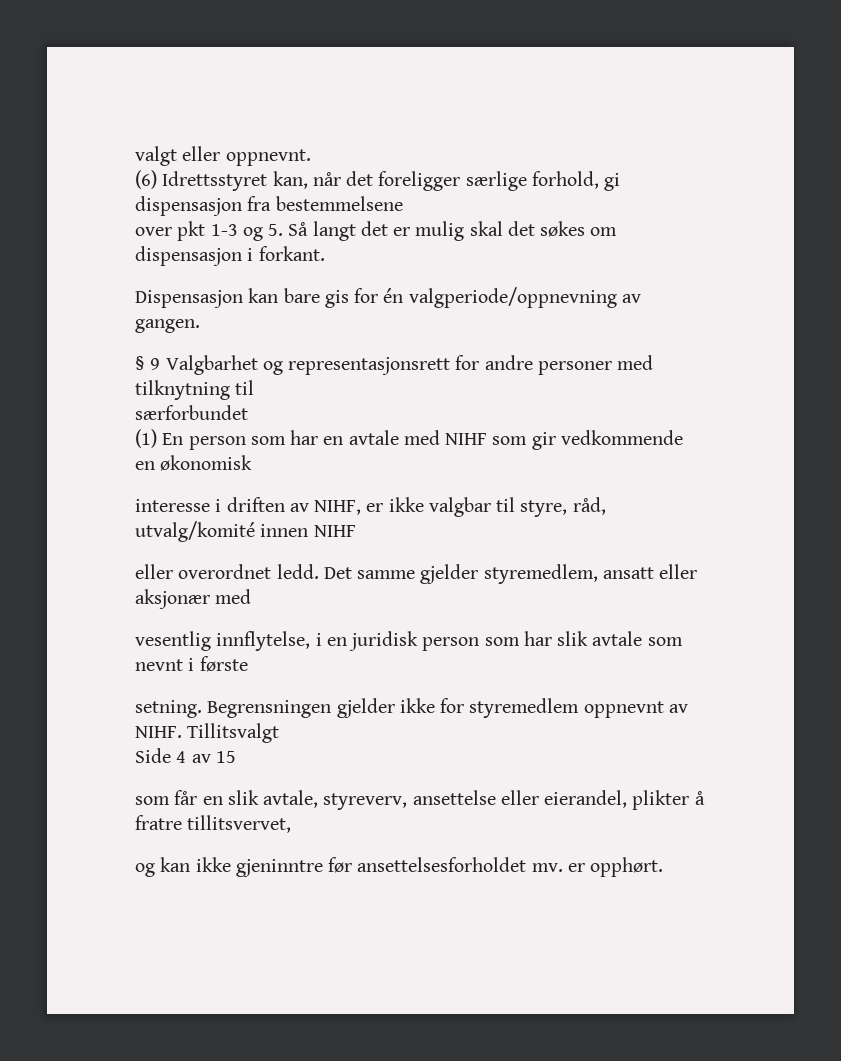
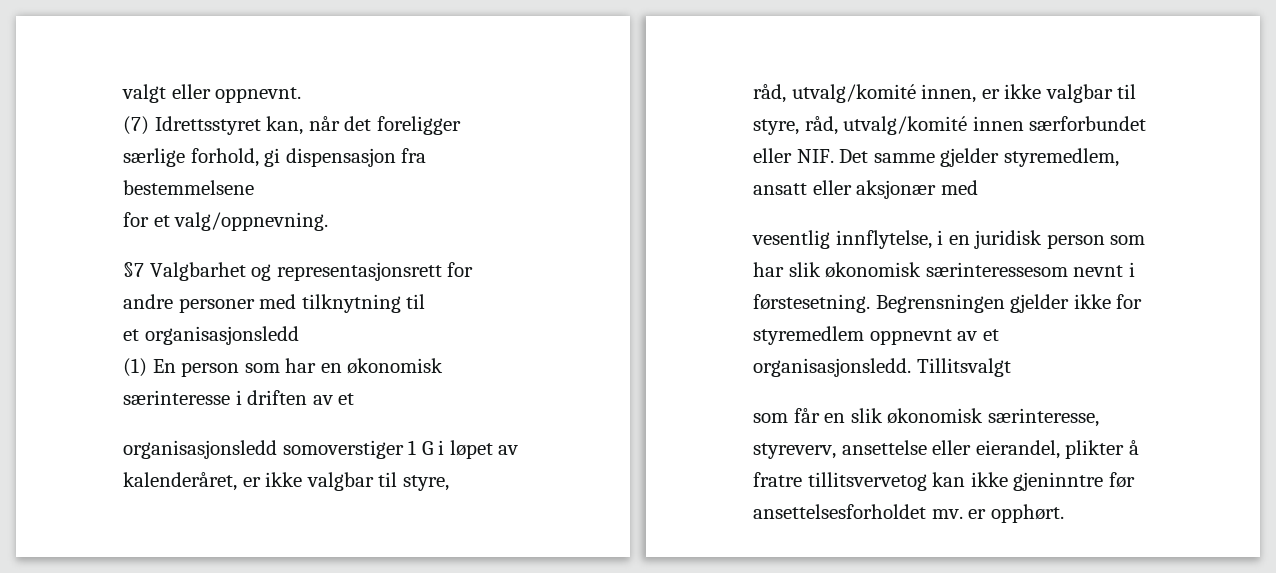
- (6) Idrettsstyret kan, når det foreligger særlige forhold, gi dispensasjon fra bestemmelsene
+ (7) Idrettsstyret kan, når det foreligger særlige forhold, gi dispensasjon fra bestemmelsene
- over pkt 1-3 og 5. Så langt det er mulig skal det søkes om dispensasjon i forkant.
- Dispensasjon kan bare gis for én valgperiode/oppnevning av gangen.
- § 9 Valgbarhet og representasjonsrett for andre personer med tilknytning til
+ for et valg/oppnevning.
+ §7 Valgbarhet og representasjonsrett for andre personer med tilknytning til
- særforbundet
+ et organisasjonsledd
- (1) En person som har en avtale med NIHF som gir vedkommende en økonomisk
- interesse i driften av NIHF, er ikke valgbar til styre, råd, utvalg/komité innen NIHF
- eller overordnet ledd. Det samme gjelder styremedlem, ansatt eller aksjonær med
+ (1) En person som har en økonomisk særinteresse i driften av et
+ organisasjonsledd somoverstiger 1 G i løpet av kalenderåret, er ikke valgbar til styre,
+ råd, utvalg/komité innen, er ikke valgbar til styre, råd, utvalg/komité innen særforbundet eller NIF. Det samme gjelder styremedlem, ansatt eller aksjonær med
- vesentlig innflytelse, i en juridisk person som har slik avtale som nevnt i første
- setning.
+ vesentlig innflytelse, i en juridisk person som har slik økonomisk særinteressesom nevnt i førstesetning.
- Begrensningen gjelder ikke for styremedlem oppnevnt av NIHF.
+ Begrensningen gjelder ikke for styremedlem oppnevnt av et organisasjonsledd.
- Side 4 av 15
- som får en slik avtale, styreverv, ansettelse eller eierandel, plikter å fratre tillitsvervet,
- og kan ikke gjeninntre før ansettelsesforholdet mv. er opphørt.
+ som får en slik økonomisk særinteresse, styreverv, ansettelse eller eierandel, plikter å fratre tillitsvervetog kan ikke gjeninntre før ansettelsesforholdet mv. er opphørt.

